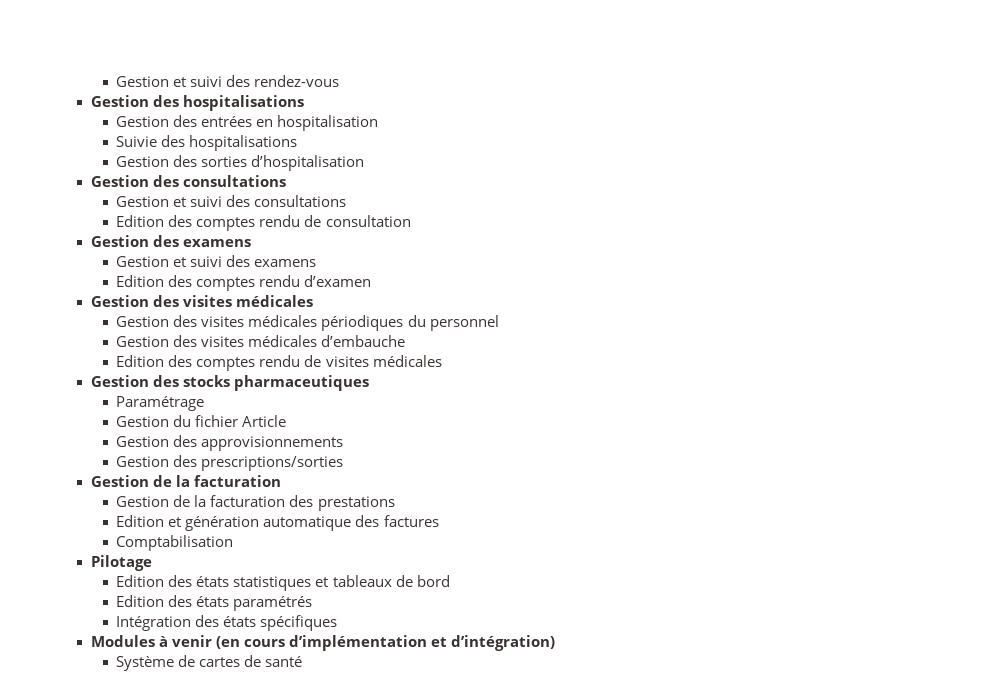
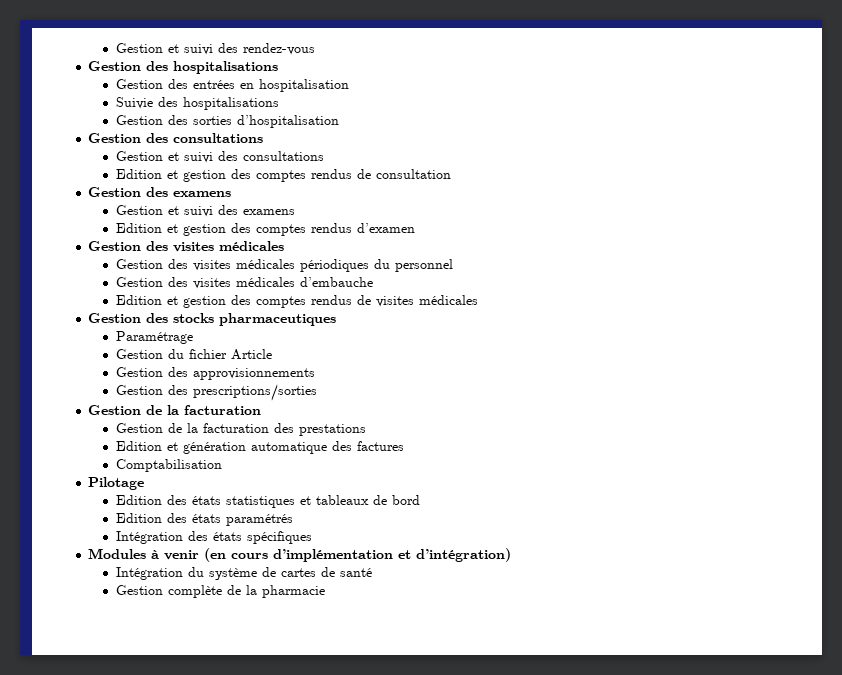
- Edition des comptes rendu de consultation
+ Edition et gestion des comptes rendus de consultation
- Edition des comptes rendu d’examen
+ Edition et gestion des comptes rendus d’examen
- Edition des comptes rendu de visites médicales
+ Edition et gestion des comptes rendus de visites médicales
- Système de cartes de santé
+ Intégration du système de cartes de santé
+ Gestion complète de la pharmacie

